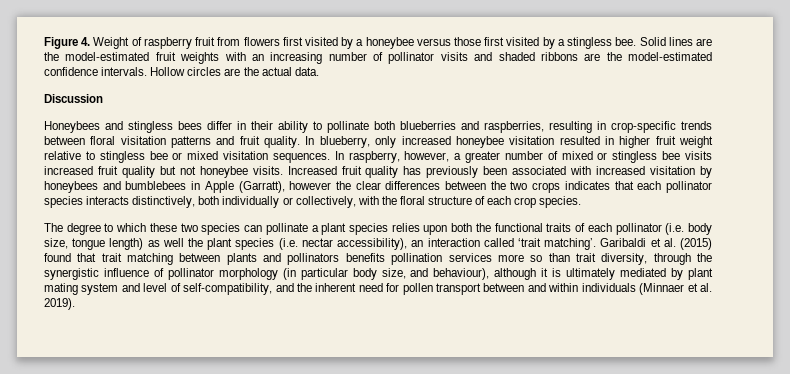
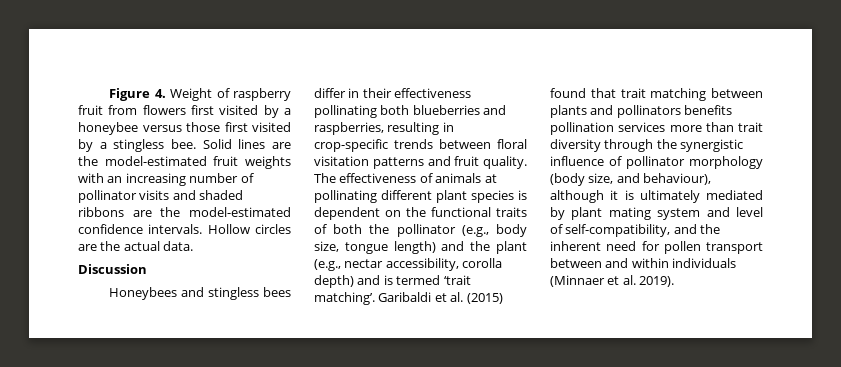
- Honeybees and stingless bees differ in their ability to pollinate both blueberries and raspberries, resulting in crop-specific trends between floral visitation patterns and fruit quality.
+ Honeybees and stingless bees differ in their effectiveness pollinating both blueberries and raspberries, resulting in crop-specific trends between floral visitation patterns and fruit quality.
- In blueberry, only increased honeybee visitation resulted in higher fruit weight relative to stingless bee or mixed visitation sequences. In raspberry, however, a greater number of mixed or stingless bee visits increased fruit quality but not honeybee visits. Increased fruit quality has previously been associated with increased visitation by honeybees and bumblebees in Apple (Garratt), however the clear differences between the two crops indicates that each pollinator species interacts distinctively, both individually or collectively, with the floral structure of each crop species.
- The degree to which these two species can pollinate a plant species relies upon both the functional traits of each pollinator (i.e. body size, tongue length) as well the plant species (i.e. nectar accessibility), an interaction called ‘trait matching’.
+ The effectiveness of animals at pollinating different plant species is dependent on the functional traits of both the pollinator (e.g., body size, tongue length) and the plant (e.g., nectar accessibility, corolla depth) and is termed ‘trait matching’.
- Garibaldi et al. (2015) found that trait matching between plants and pollinators benefits pollination services more so than trait diversity, through the synergistic influence of pollinator morphology (in particular body size, and behaviour), although it is ultimately mediated by plant mating system and level of self-compatibility, and the inherent need for pollen transport between and within individuals (Minnaer et al. 2019).
+ Garibaldi et al. (2015) found that trait matching between plants and pollinators benefits pollination services more than trait diversity through the synergistic influence of pollinator morphology (body size, and behaviour), although it is ultimately mediated by plant mating system and level of self-compatibility, and the inherent need for pollen transport between and within individuals (Minnaer et al. 2019).

